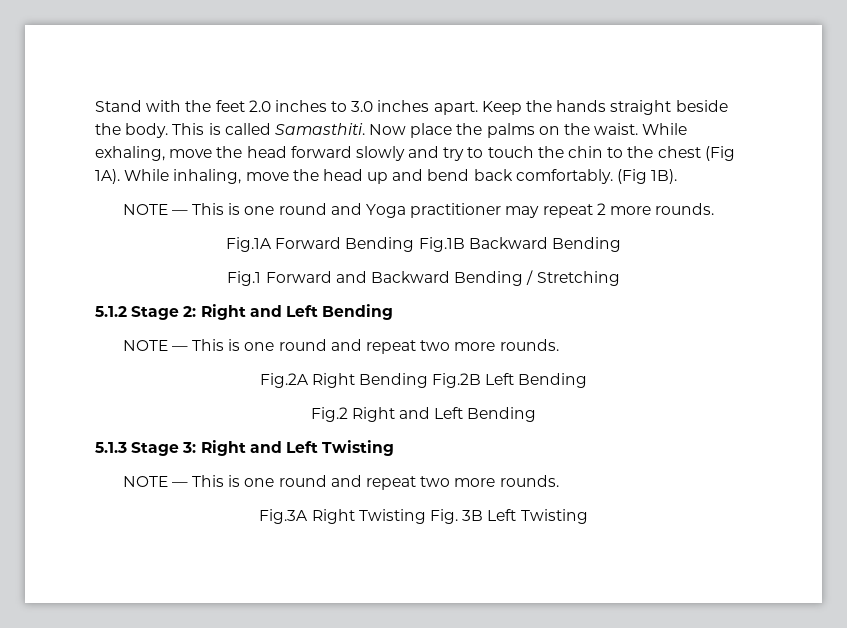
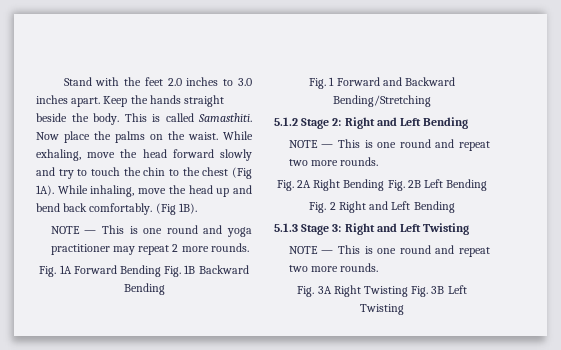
- NOTE — This is one round and Yoga practitioner may repeat 2 more rounds.
+ NOTE — This is one round and yoga practitioner may repeat 2 more rounds.
- Fig.1A Forward Bending Fig.1B Backward Bending
+ Fig. 1A Forward Bending Fig. 1B Backward Bending
- Fig.1 Forward and Backward Bending / Stretching
+ Fig. 1 Forward and Backward Bending/Stretching
- Fig.2A Right Bending Fig.2B Left Bending
- Fig.2 Right and Left Bending
+ Fig. 2A Right Bending Fig. 2B Left Bending
+ Fig. 2 Right and Left Bending
- Fig.3A Right Twisting Fig. 3B Left Twisting
+ Fig. 3A Right Twisting Fig. 3B Left Twisting

